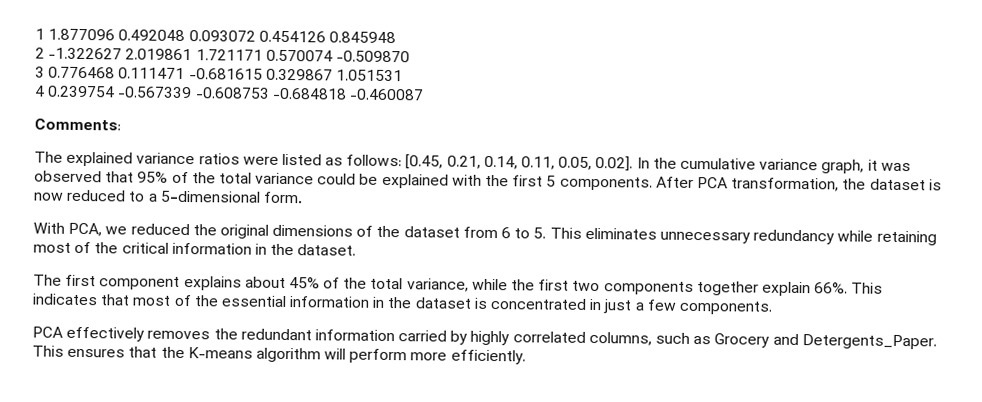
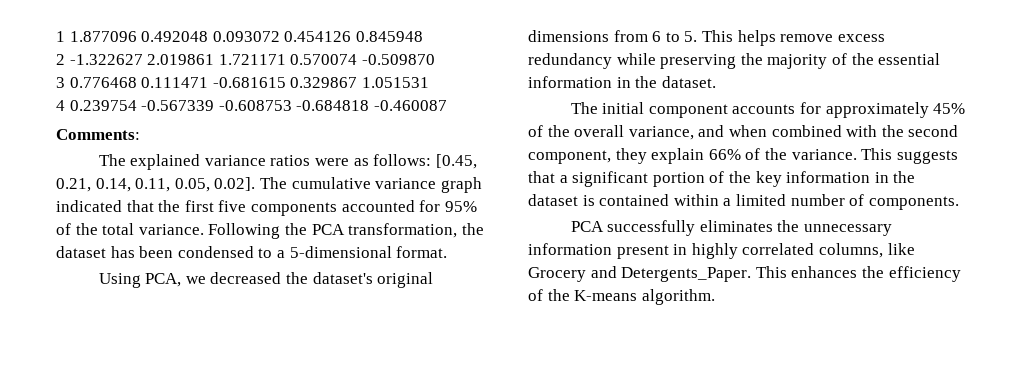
- The explained variance ratios were listed as follows: [0.45, 0.21, 0.14, 0.11, 0.05, 0.02]. In the cumulative variance graph, it was observed that 95% of the total variance could be explained with the first 5 components. After PCA transformation, the dataset is now reduced to a 5-dimensional form.
- With PCA, we reduced the original dimensions of the dataset from 6 to 5. This eliminates unnecessary redundancy while retaining most of the critical information in the dataset.
+ The explained variance ratios were as follows: [0.45, 0.21, 0.14, 0.11, 0.05, 0.02]. The cumulative variance graph indicated that the first five components accounted for 95% of the total variance. Following the PCA transformation, the dataset has been condensed to a 5-dimensional format.
+ Using PCA, we decreased the dataset's original dimensions from 6 to 5. This helps remove excess redundancy while preserving the majority of the essential information in the dataset.
- The first component explains about 45% of the total variance, while the first two components together explain 66%. This indicates that most of the essential information in the dataset is concentrated in just a few components.
- PCA effectively removes the redundant information carried by highly correlated columns, such as Grocery and Detergents_Paper.
+ The initial component accounts for approximately 45% of the overall variance, and when combined with the second component, they explain 66% of the variance. This suggests that a significant portion of the key information in the dataset is contained within a limited number of components.
+ PCA successfully eliminates the unnecessary information present in highly correlated columns, like Grocery and Detergents_Paper.
- This ensures that the K-means algorithm will perform more efficiently.
+ This enhances the efficiency of the K-means algorithm.

